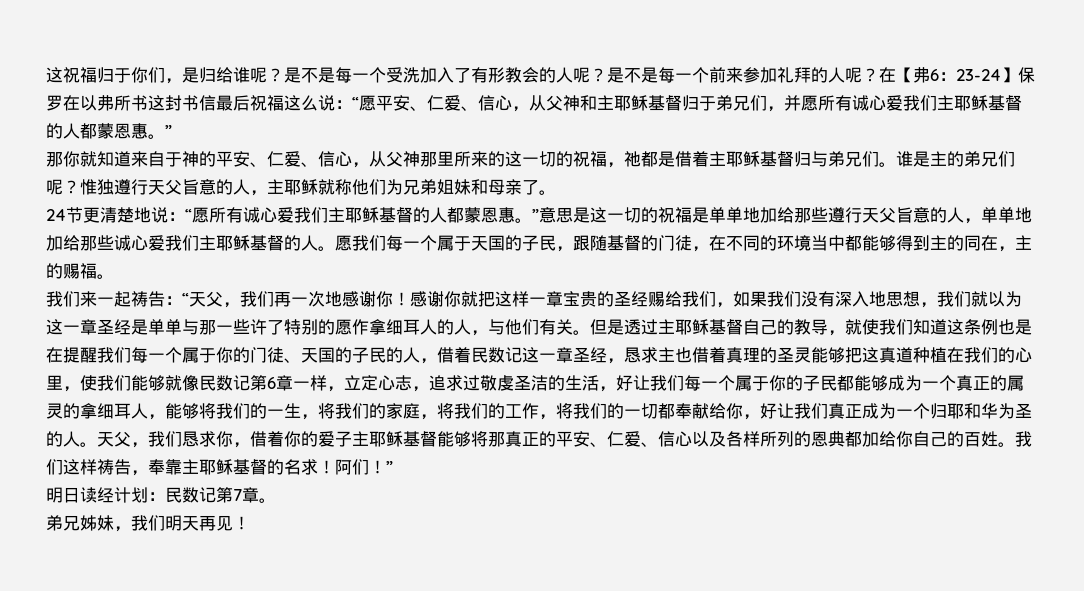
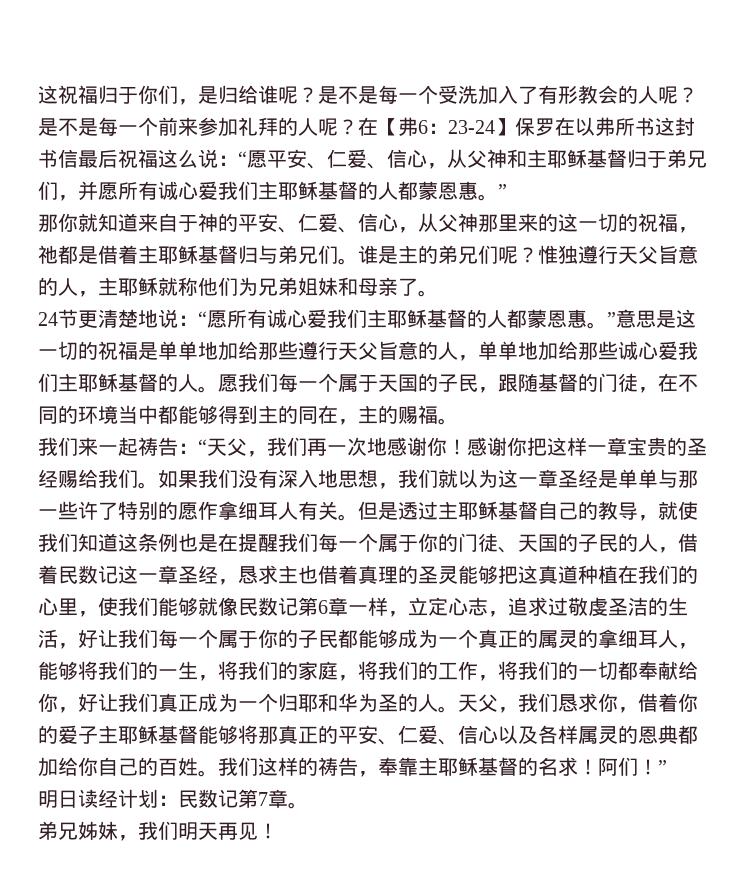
- 那你就知道来自于神的平安、仁爱、信心，从父神那里所来的这一切的祝福，祂都是借着主耶稣基督归与弟兄们。
+ 那你就知道来自于神的平安、仁爱、信心，从父神那里来的这一切的祝福，祂都是借着主耶稣基督归与弟兄们。
- 感谢你就把这样一章宝贵的圣经赐给我们，如果我们没有深入地思想，我们就以为这一章圣经是单单与那一些许了特别的愿作拿细耳人的人，与他们有关。
+ 感谢你把这样一章宝贵的圣经赐给我们。如果我们没有深入地思想，我们就以为这一章圣经是单单与那一些许了特别的愿作拿细耳人有关。
- 天父，我们恳求你，借着你的爱子主耶稣基督能够将那真正的平安、仁爱、信心以及各样所列的恩典都加给你自己的百姓。
+ 天父，我们恳求你，借着你的爱子主耶稣基督能够将那真正的平安、仁爱、信心以及各样属灵的恩典都加给你自己的百姓。
- 我们这样祷告，奉靠主耶稣基督的名求！
+ 我们这样的祷告，奉靠主耶稣基督的名求！

